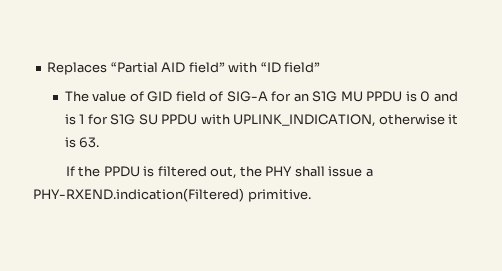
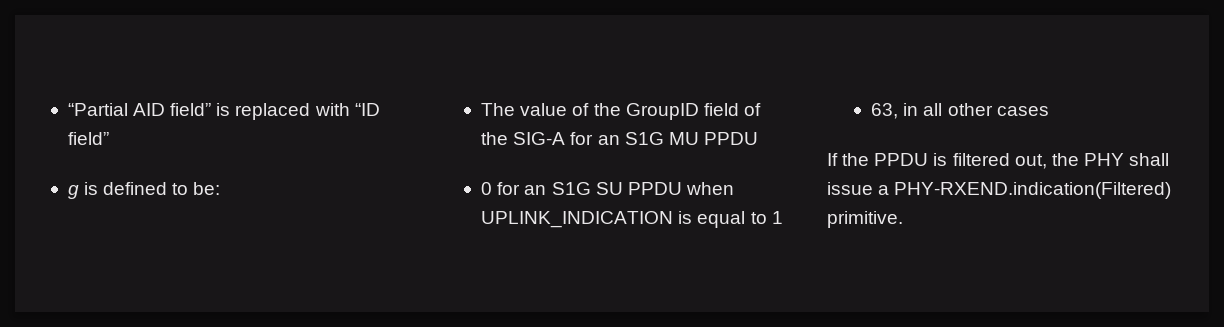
- Replaces “Partial AID field” with “ID field”
+ “Partial AID field” is replaced with “ID field”
+ g is defined to be:
- The value of GID field of SIG-A for an S1G MU PPDU is 0 and is 1 for S1G SU PPDU with UPLINK_INDICATION, otherwise it is 63.
+ The value of the GroupID field of the SIG-A for an S1G MU PPDU
+ 0 for an S1G SU PPDU when UPLINK_INDICATION is equal to 1
+ 63, in all other cases

